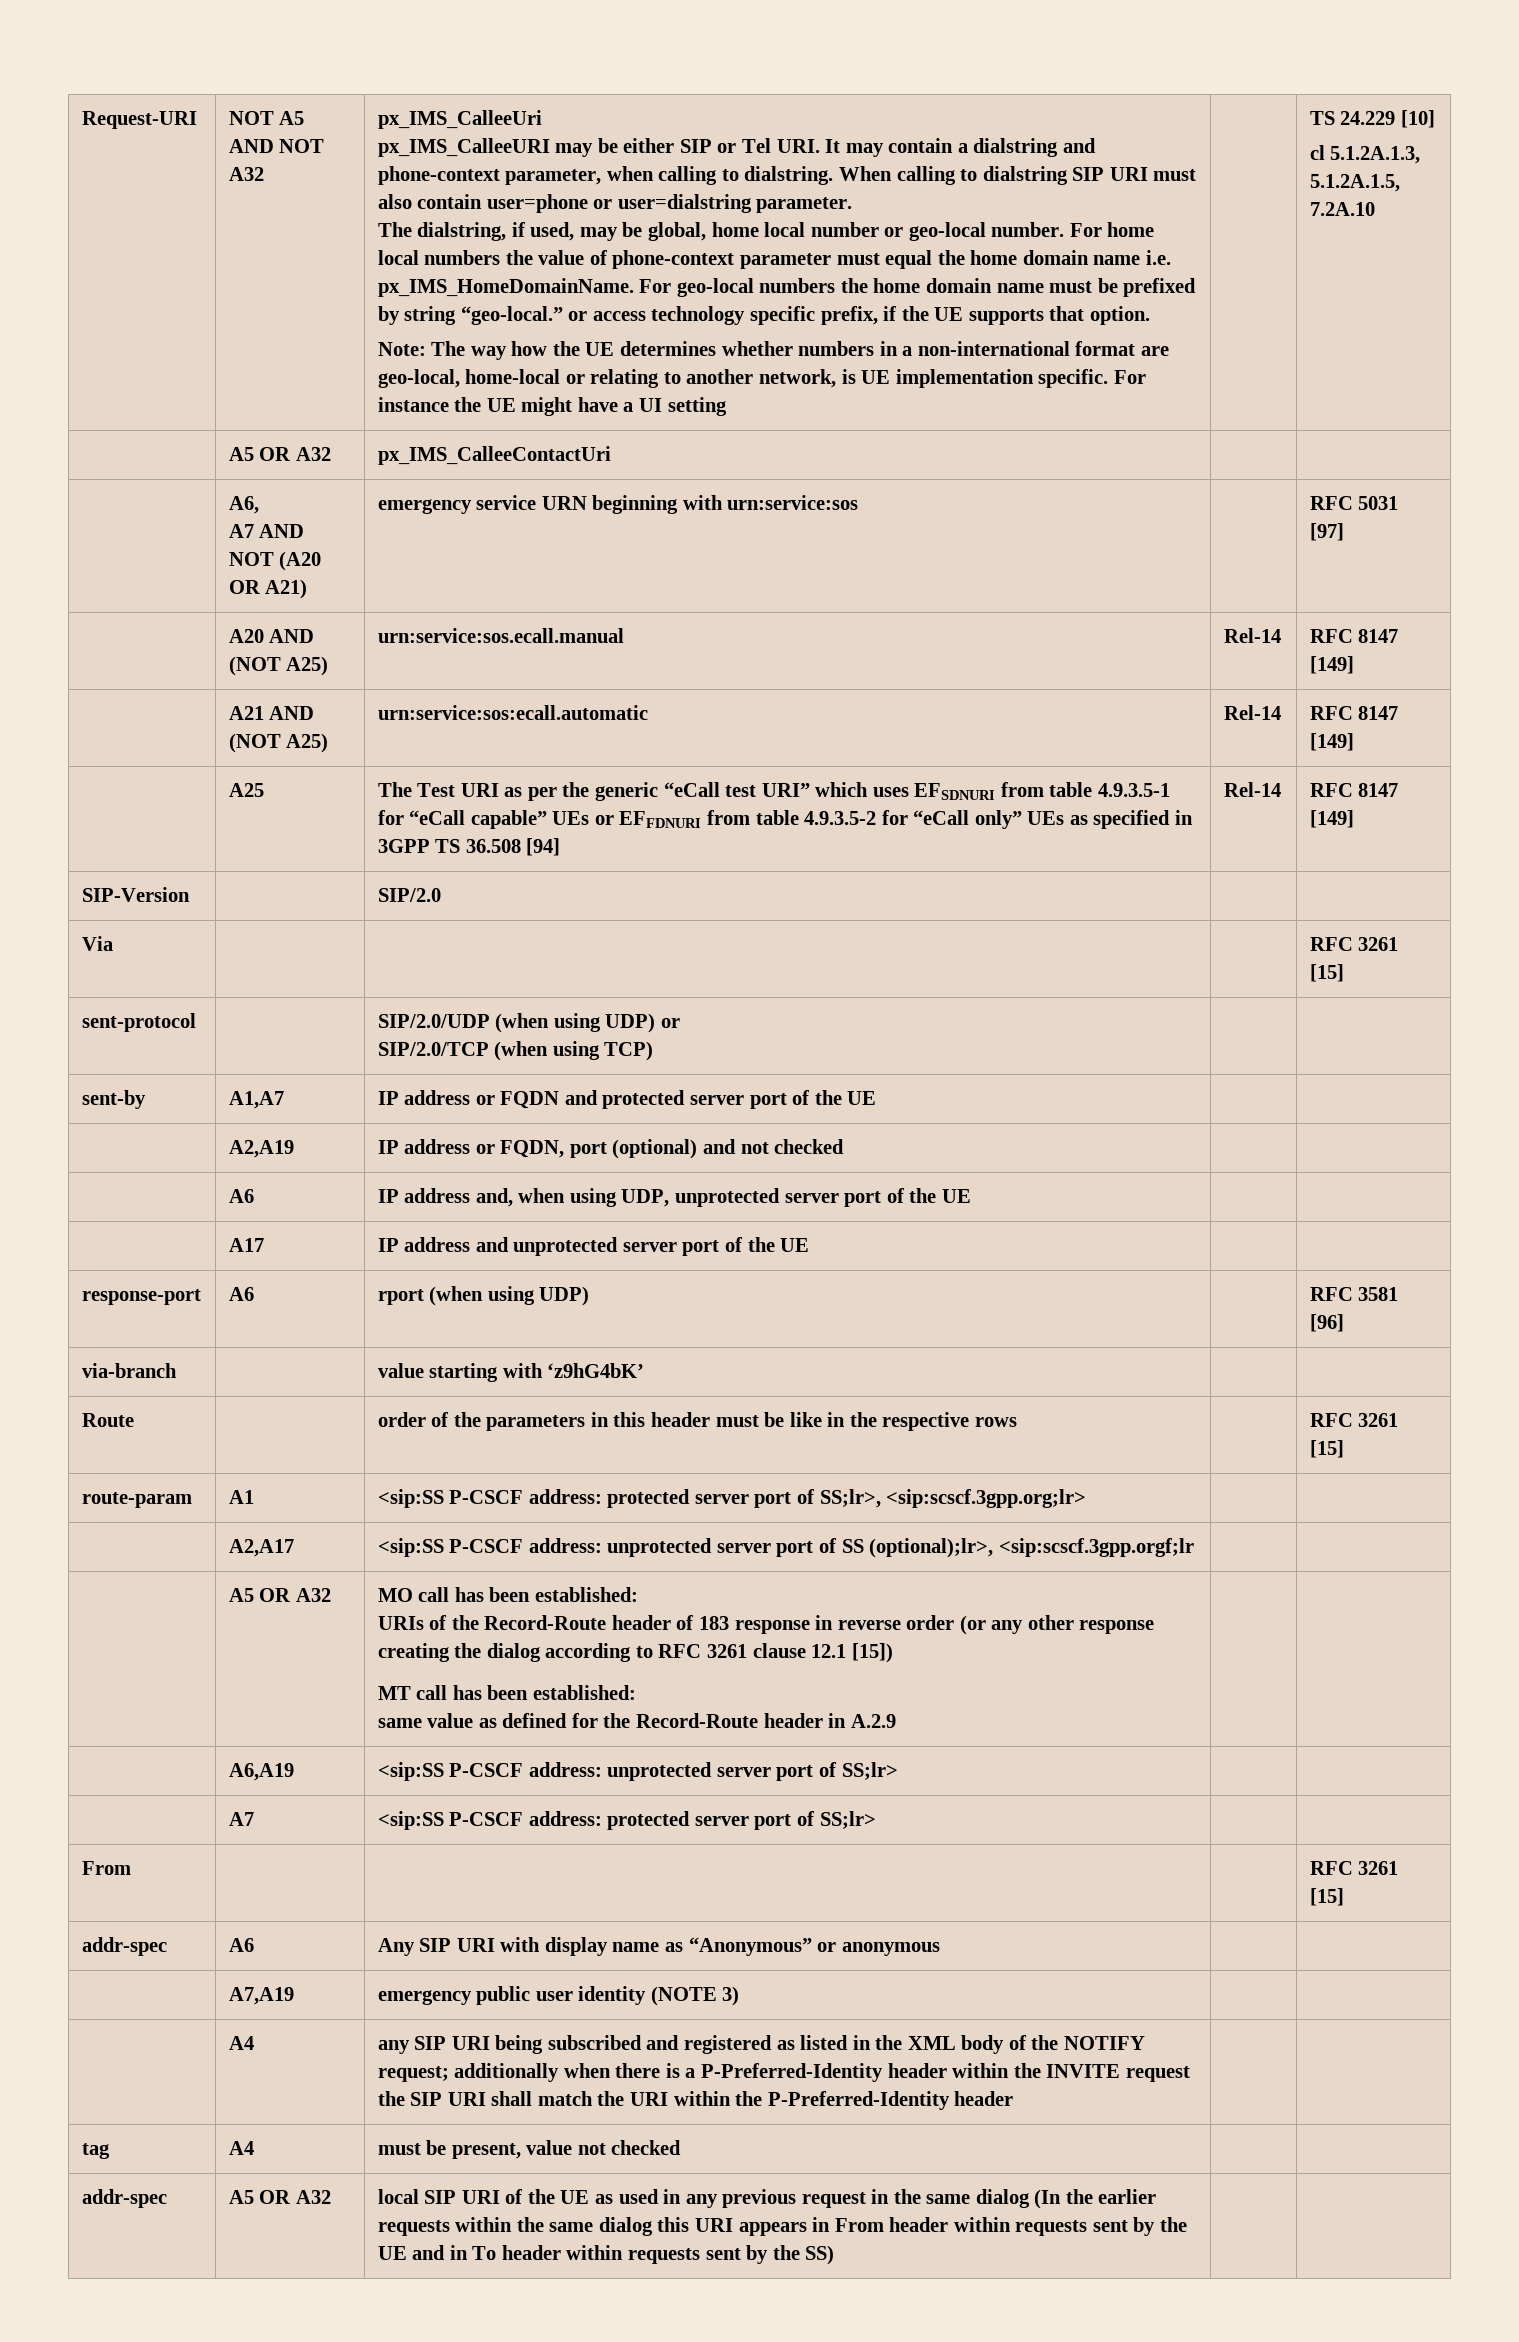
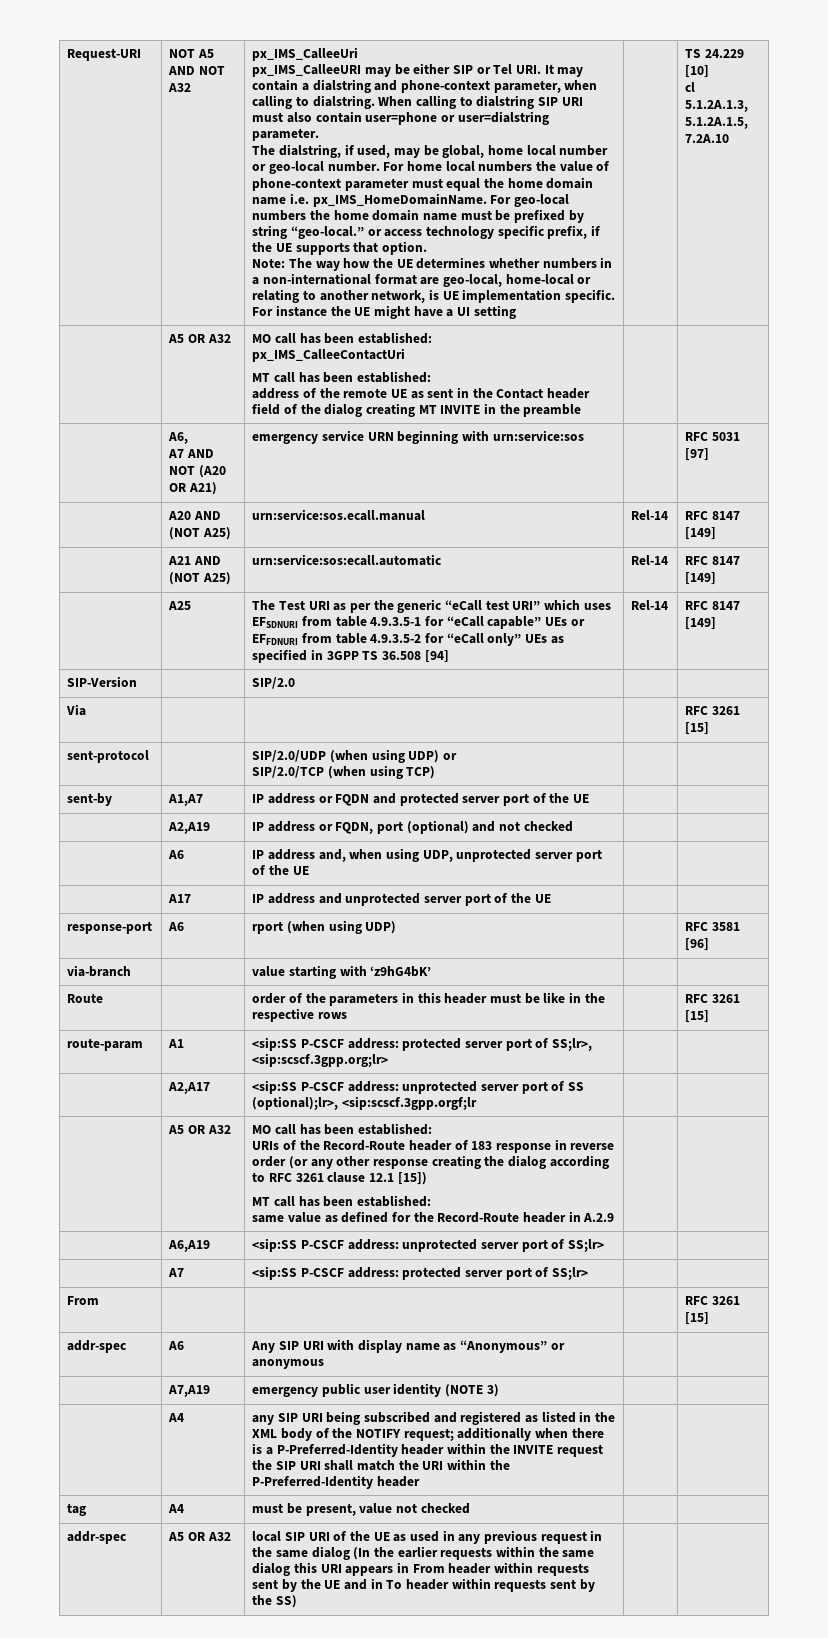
  cl 5.1.2A.1.3, 5.1.2A.1.5, 7.2A.10
- | A5 OR A32 | px_IMS_CalleeContactUri | |
+ | A5 OR A32 | MO call has been established:
+ px_IMS_CalleeContactUri
+ MT call has been established:
+ address of the remote UE as sent in the Contact header field of the dialog creating MT INVITE in the preamble | |

